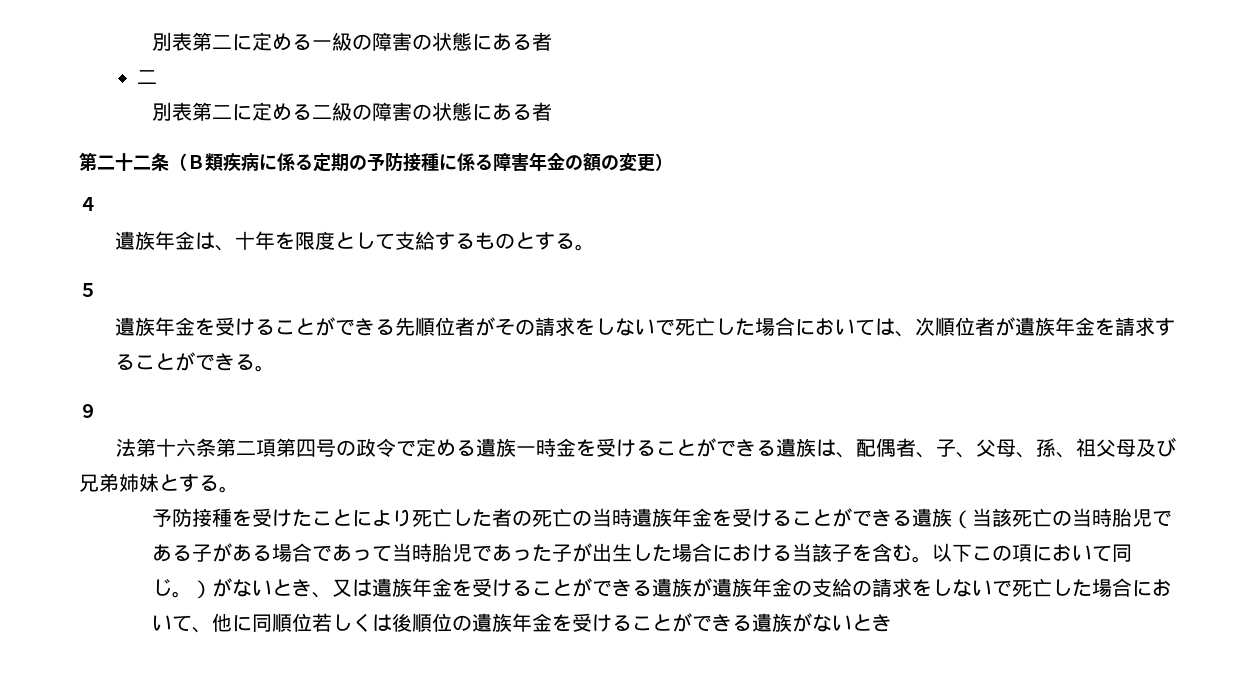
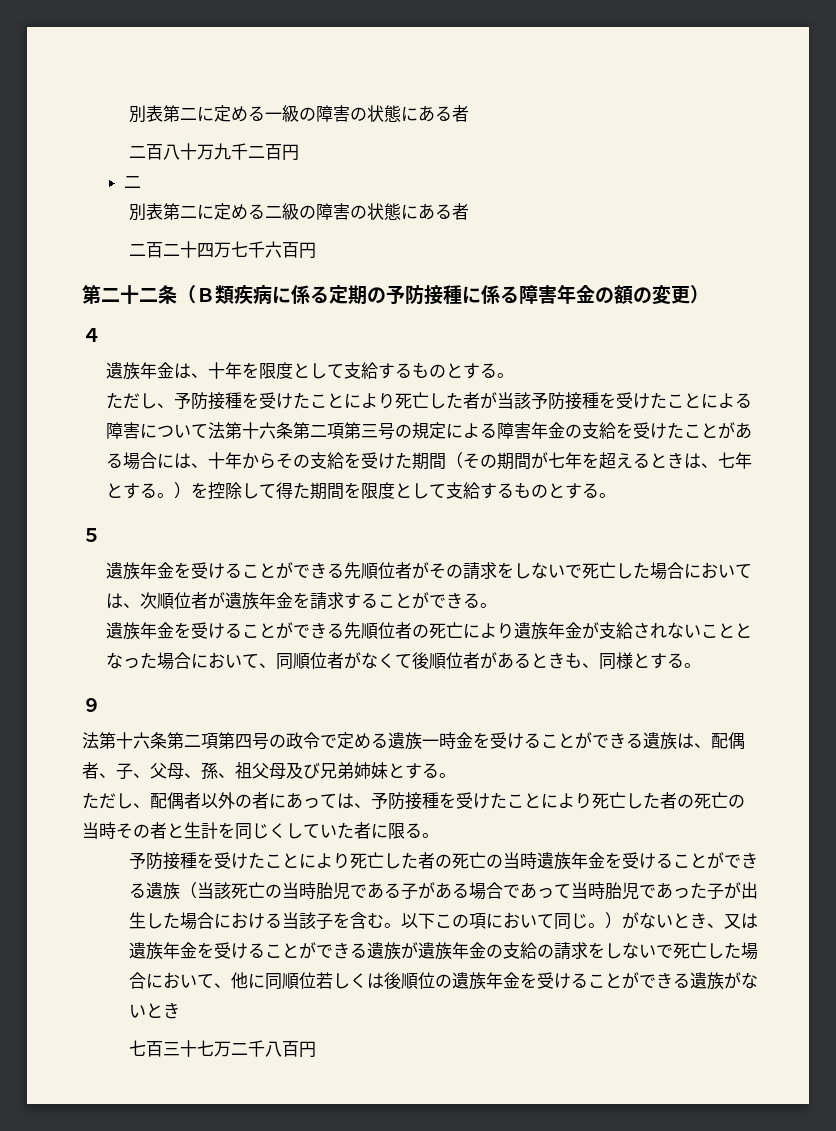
+ 二百八十万九千二百円
+ 二百二十四万七千六百円
+ ただし、予防接種を受けたことにより死亡した者が当該予防接種を受けたことによる障害について法第十六条第二項第三号の規定による障害年金の支給を受けたことがある場合には、十年からその支給を受けた期間（その期間が七年を超えるときは、七年とする。）を控除して得た期間を限度として支給するものとする。
+ 遺族年金を受けることができる先順位者の死亡により遺族年金が支給されないこととなった場合において、同順位者がなくて後順位者があるときも、同様とする。
+ ただし、配偶者以外の者にあっては、予防接種を受けたことにより死亡した者の死亡の当時その者と生計を同じくしていた者に限る。
+ 七百三十七万二千八百円

